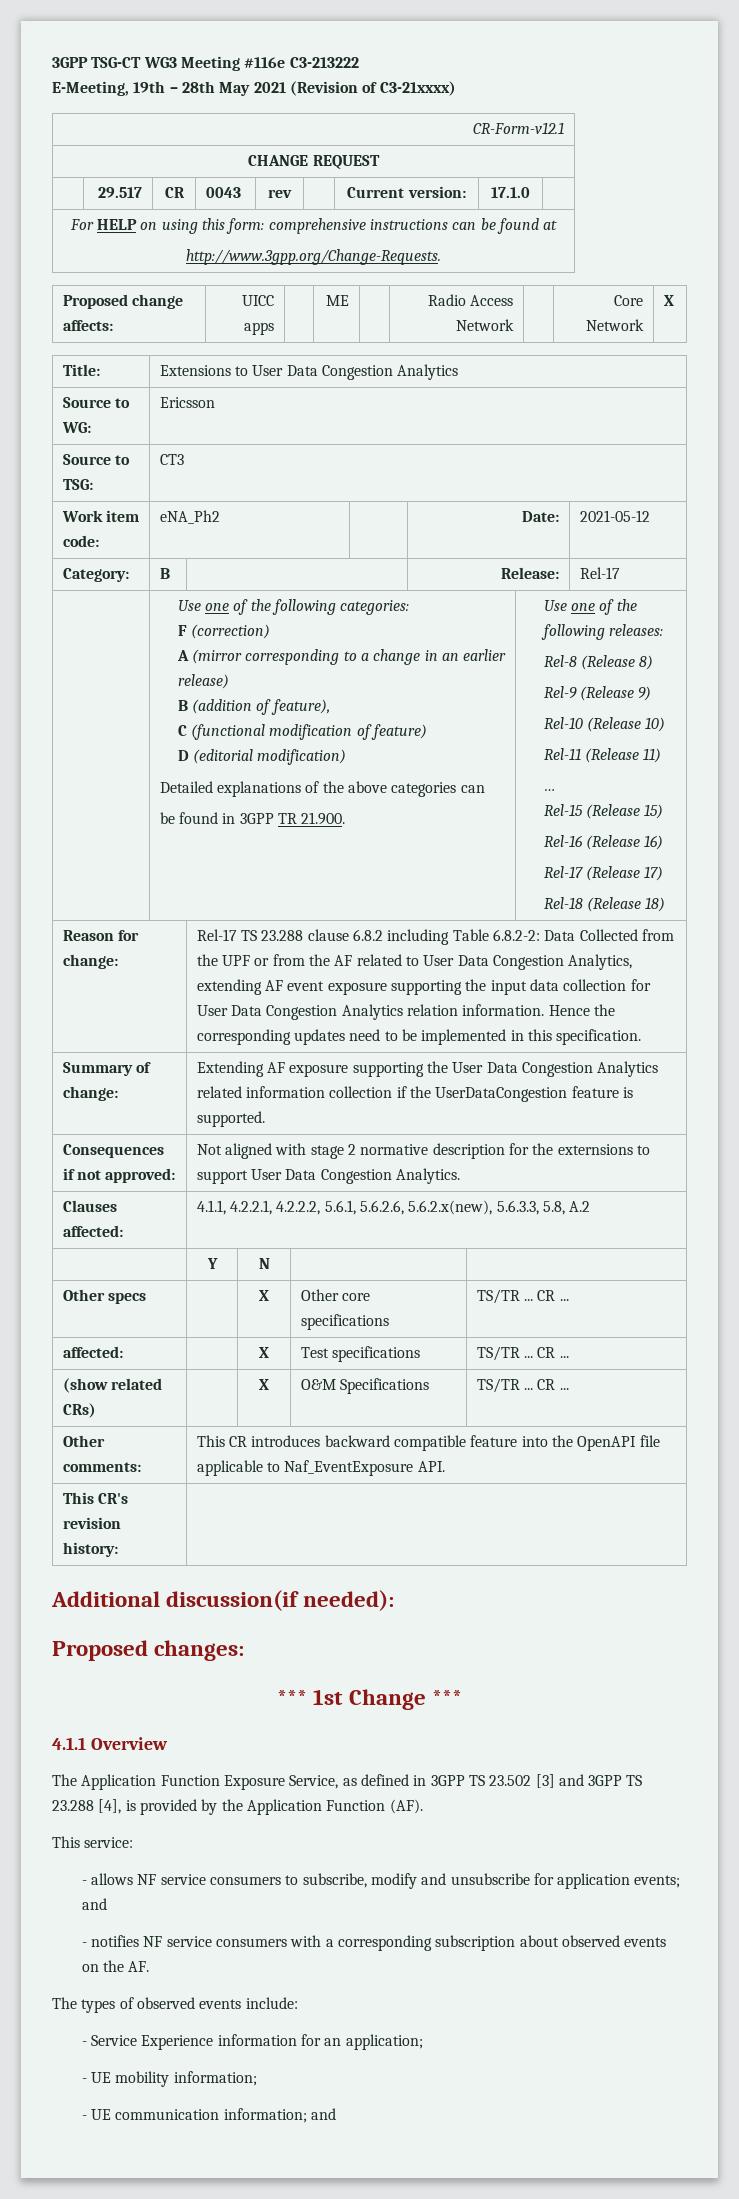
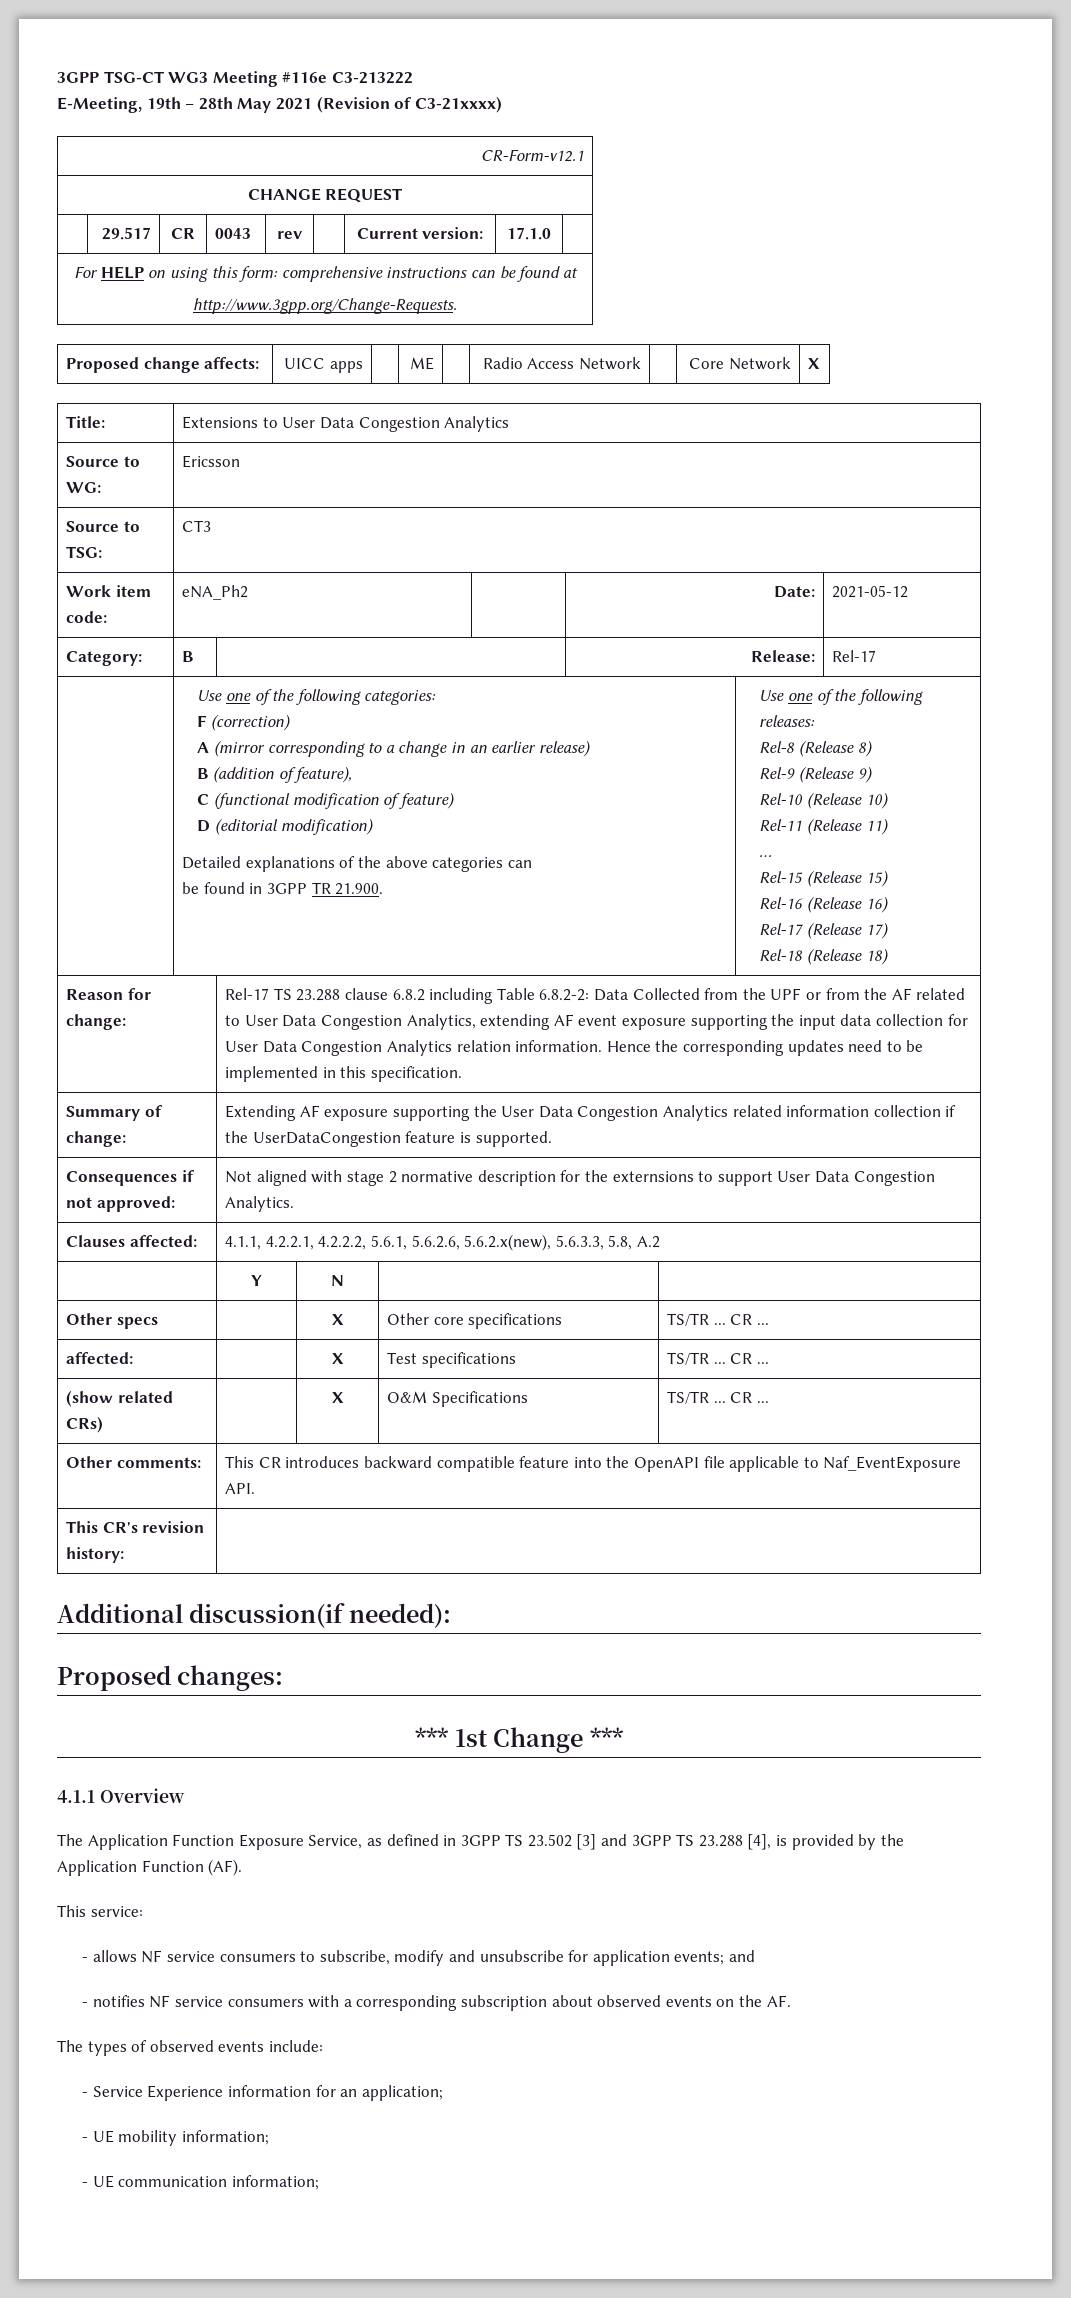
- - UE communication information; and
+ - UE communication information;

